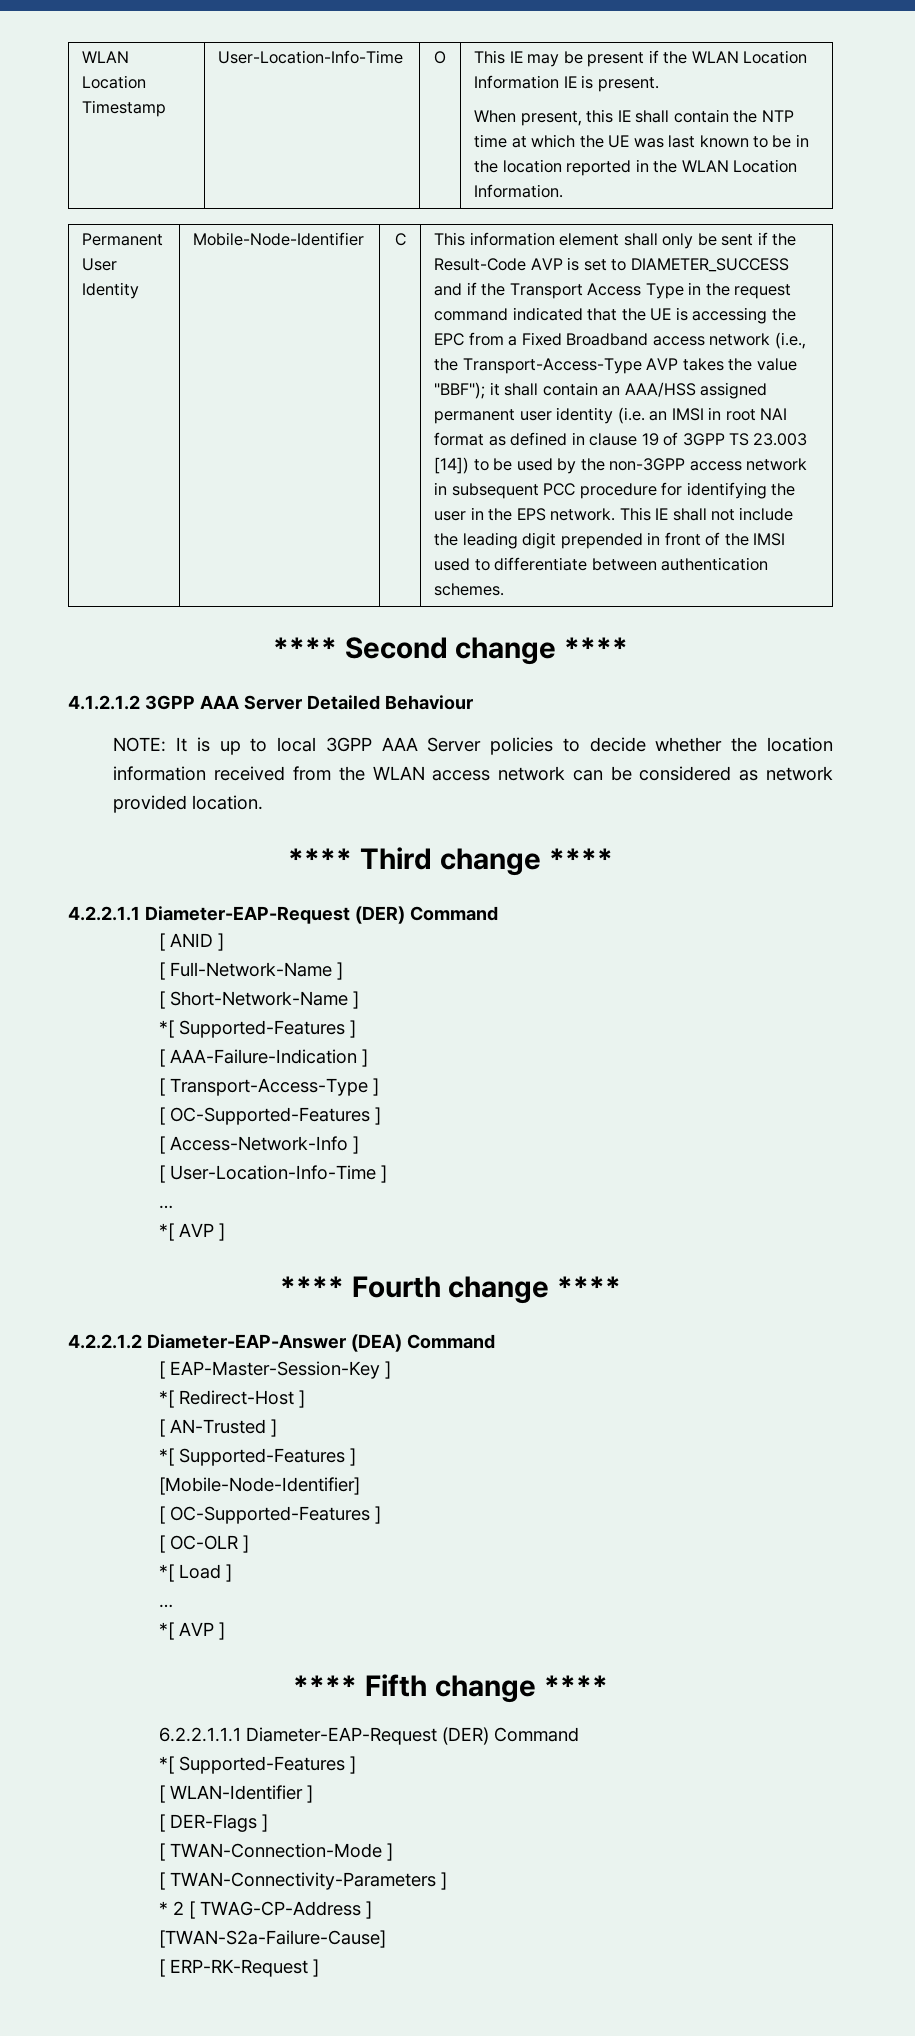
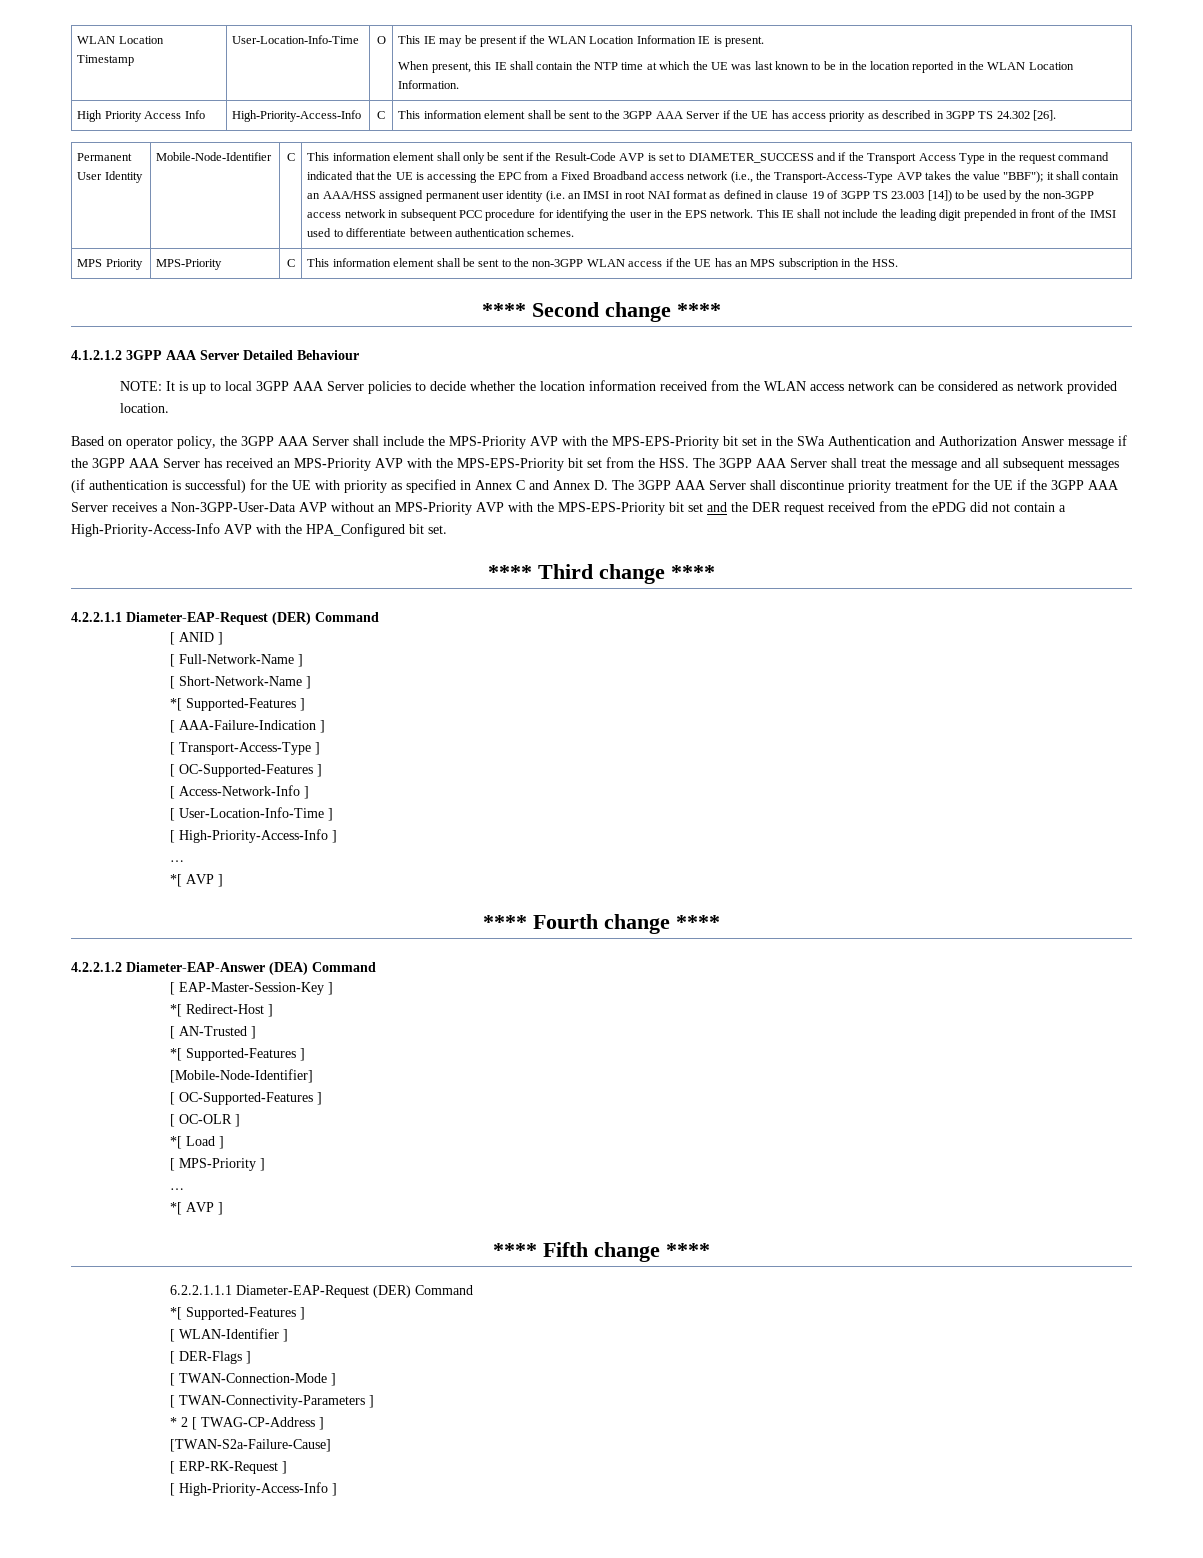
+ High Priority Access Info | High-Priority-Access-Info | C | This information element shall be sent to the 3GPP AAA Server if the UE has access priority as described in 3GPP TS 24.302 [26].
+ MPS Priority | MPS-Priority | C | This information element shall be sent to the non-3GPP WLAN access if the UE has an MPS subscription in the HSS.
+ Based on operator policy, the 3GPP AAA Server shall include the MPS-Priority AVP with the MPS-EPS-Priority bit set in the SWa Authentication and Authorization Answer message if the 3GPP AAA Server has received an MPS-Priority AVP with the MPS-EPS-Priority bit set from the HSS. The 3GPP AAA Server shall treat the message and all subsequent messages (if authentication is successful) for the UE with priority as specified in Annex C and Annex D. The 3GPP AAA Server shall discontinue priority treatment for the UE if the 3GPP AAA Server receives a Non-3GPP-User-Data AVP without an MPS-Priority AVP with the MPS-EPS-Priority bit set and the DER request received from the ePDG did not contain a High-Priority-Access-Info AVP with the HPA_Configured bit set.
  [ User-Location-Info-Time ]
+ [ High-Priority-Access-Info ]
+ [ MPS-Priority ]
  [ ERP-RK-Request ]
+ [ High-Priority-Access-Info ]

